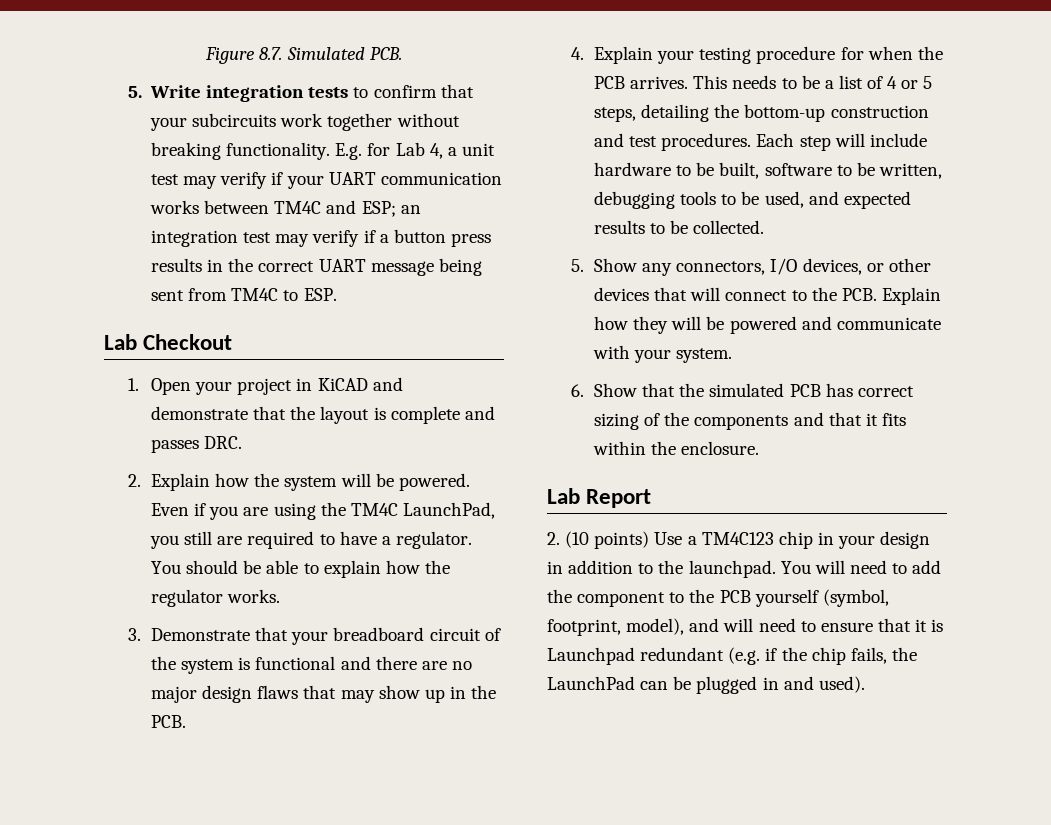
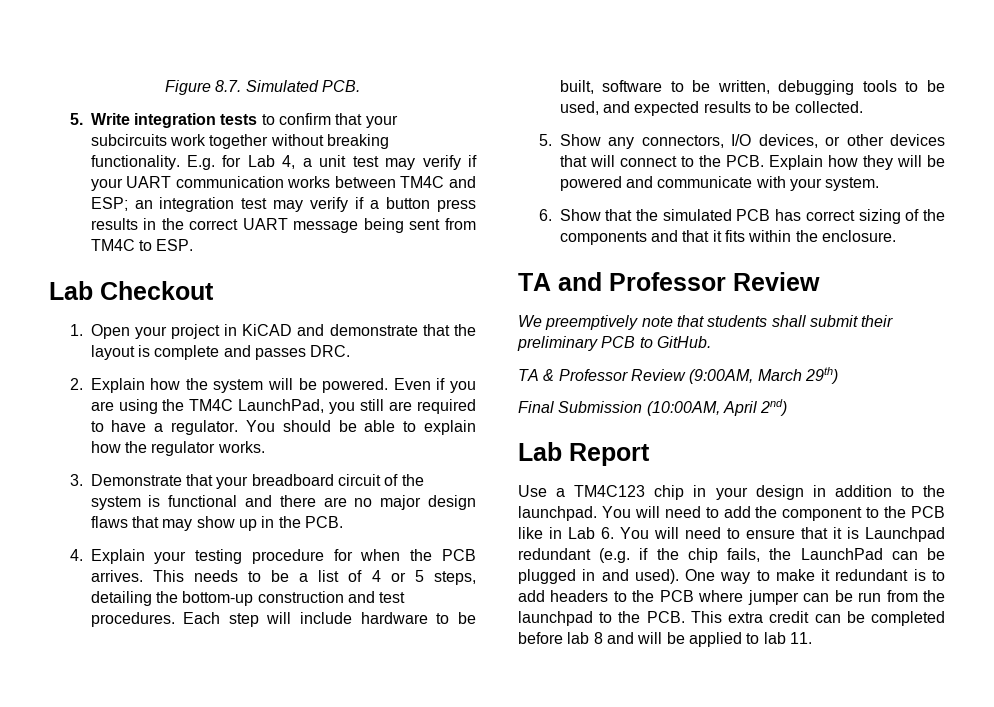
+ TA and Professor Review
+ We preemptively note that students shall submit their preliminary PCB to GitHub.
+ TA & Professor Review (9:00AM, March 29th)
+ Final Submission (10:00AM, April 2nd)
- 2. (10 points) Use a TM4C123 chip in your design in addition to the launchpad.
+ Use a TM4C123 chip in your design in addition to the launchpad.
- You will need to add the component to the PCB yourself (symbol, footprint, model), and will need to ensure that it is Launchpad redundant (e.g. if the chip fails, the LaunchPad can be plugged in and used).
+ You will need to add the component to the PCB like in Lab 6. You will need to ensure that it is Launchpad redundant (e.g. if the chip fails, the LaunchPad can be plugged in and used).
+ One way to make it redundant is to add headers to the PCB where jumper can be run from the launchpad to the PCB. This extra credit can be completed before lab 8 and will be applied to lab 11.

